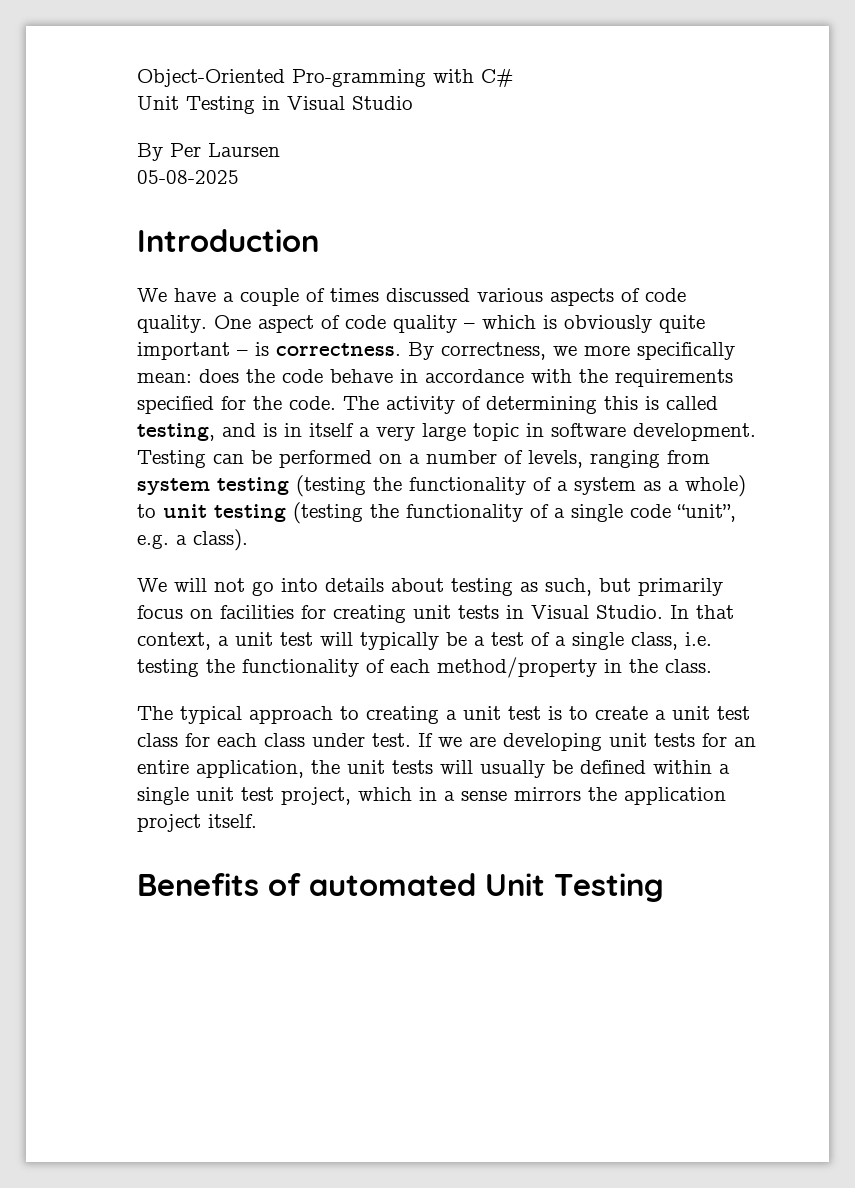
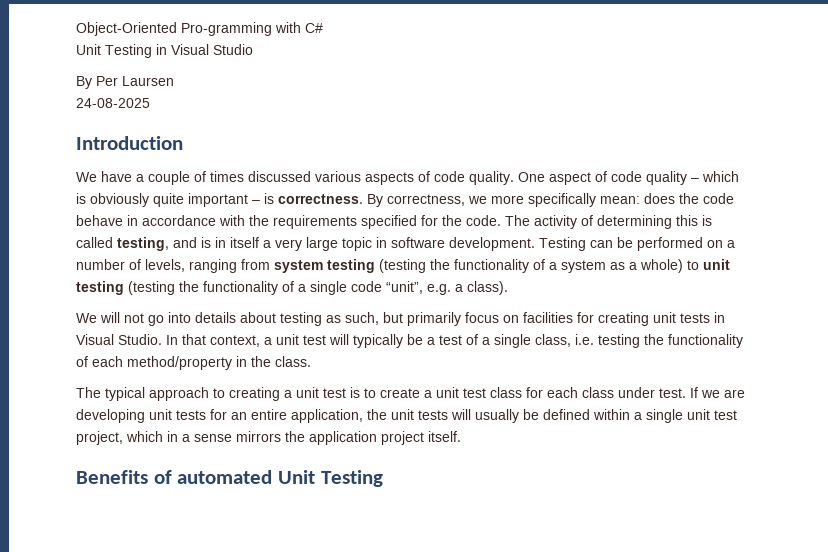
- 05-08-2025
+ 24-08-2025

